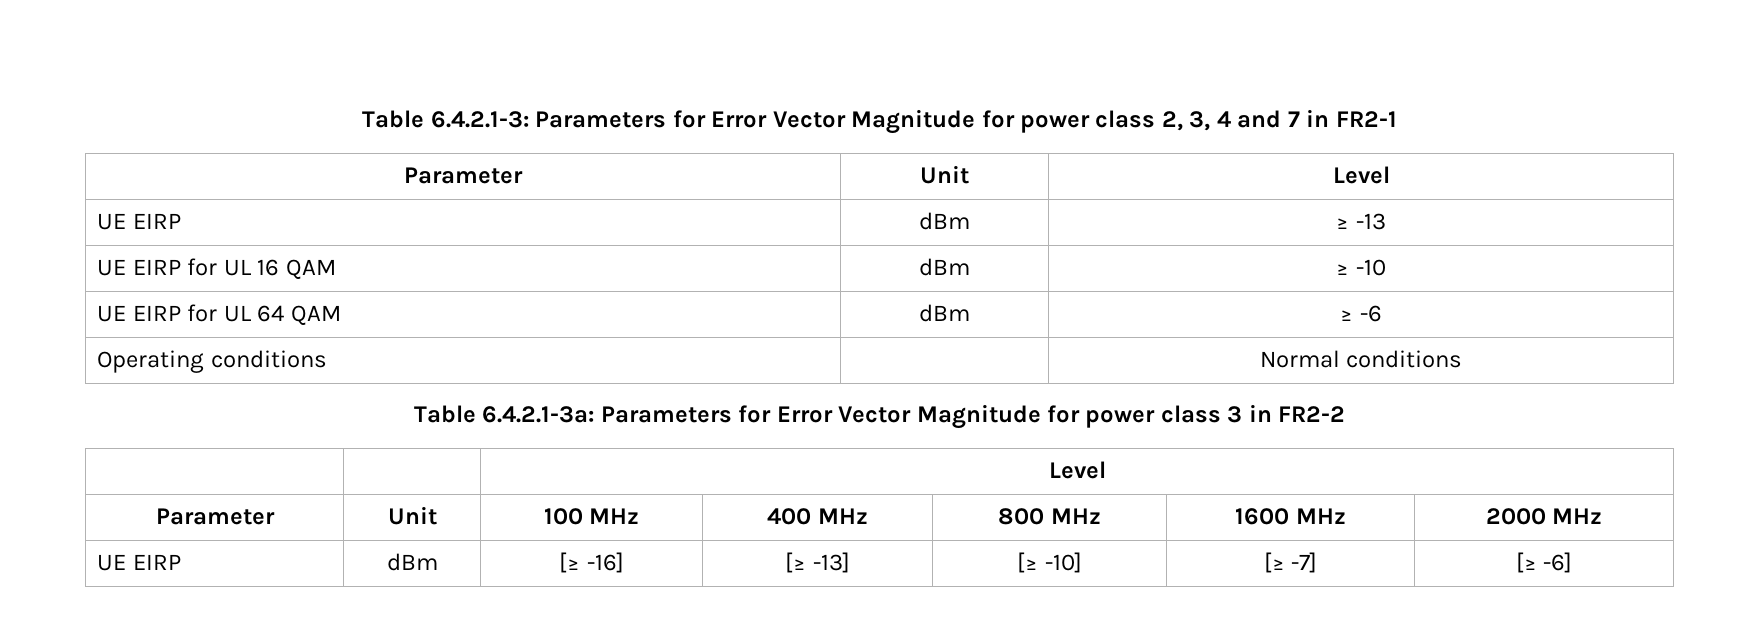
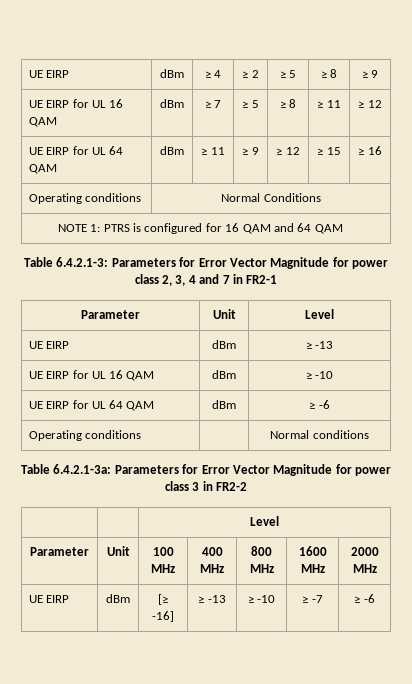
+ UE EIRP | dBm | ≥ 4 | ≥ 2 | ≥ 5 | ≥ 8 | ≥ 9
+ UE EIRP for UL 16 QAM | dBm | ≥ 7 | ≥ 5 | ≥ 8 | ≥ 11 | ≥ 12
+ UE EIRP for UL 64 QAM | dBm | ≥ 11 | ≥ 9 | ≥ 12 | ≥ 15 | ≥ 16
+ Operating conditions | Normal Conditions
+ NOTE 1: PTRS is configured for 16 QAM and 64 QAM
- UE EIRP | dBm | [≥ -16] | [≥ -13] | [≥ -10] | [≥ -7] | [≥ -6]
+ UE EIRP | dBm | [≥ -16] | ≥ -13 | ≥ -10 | ≥ -7 | ≥ -6

